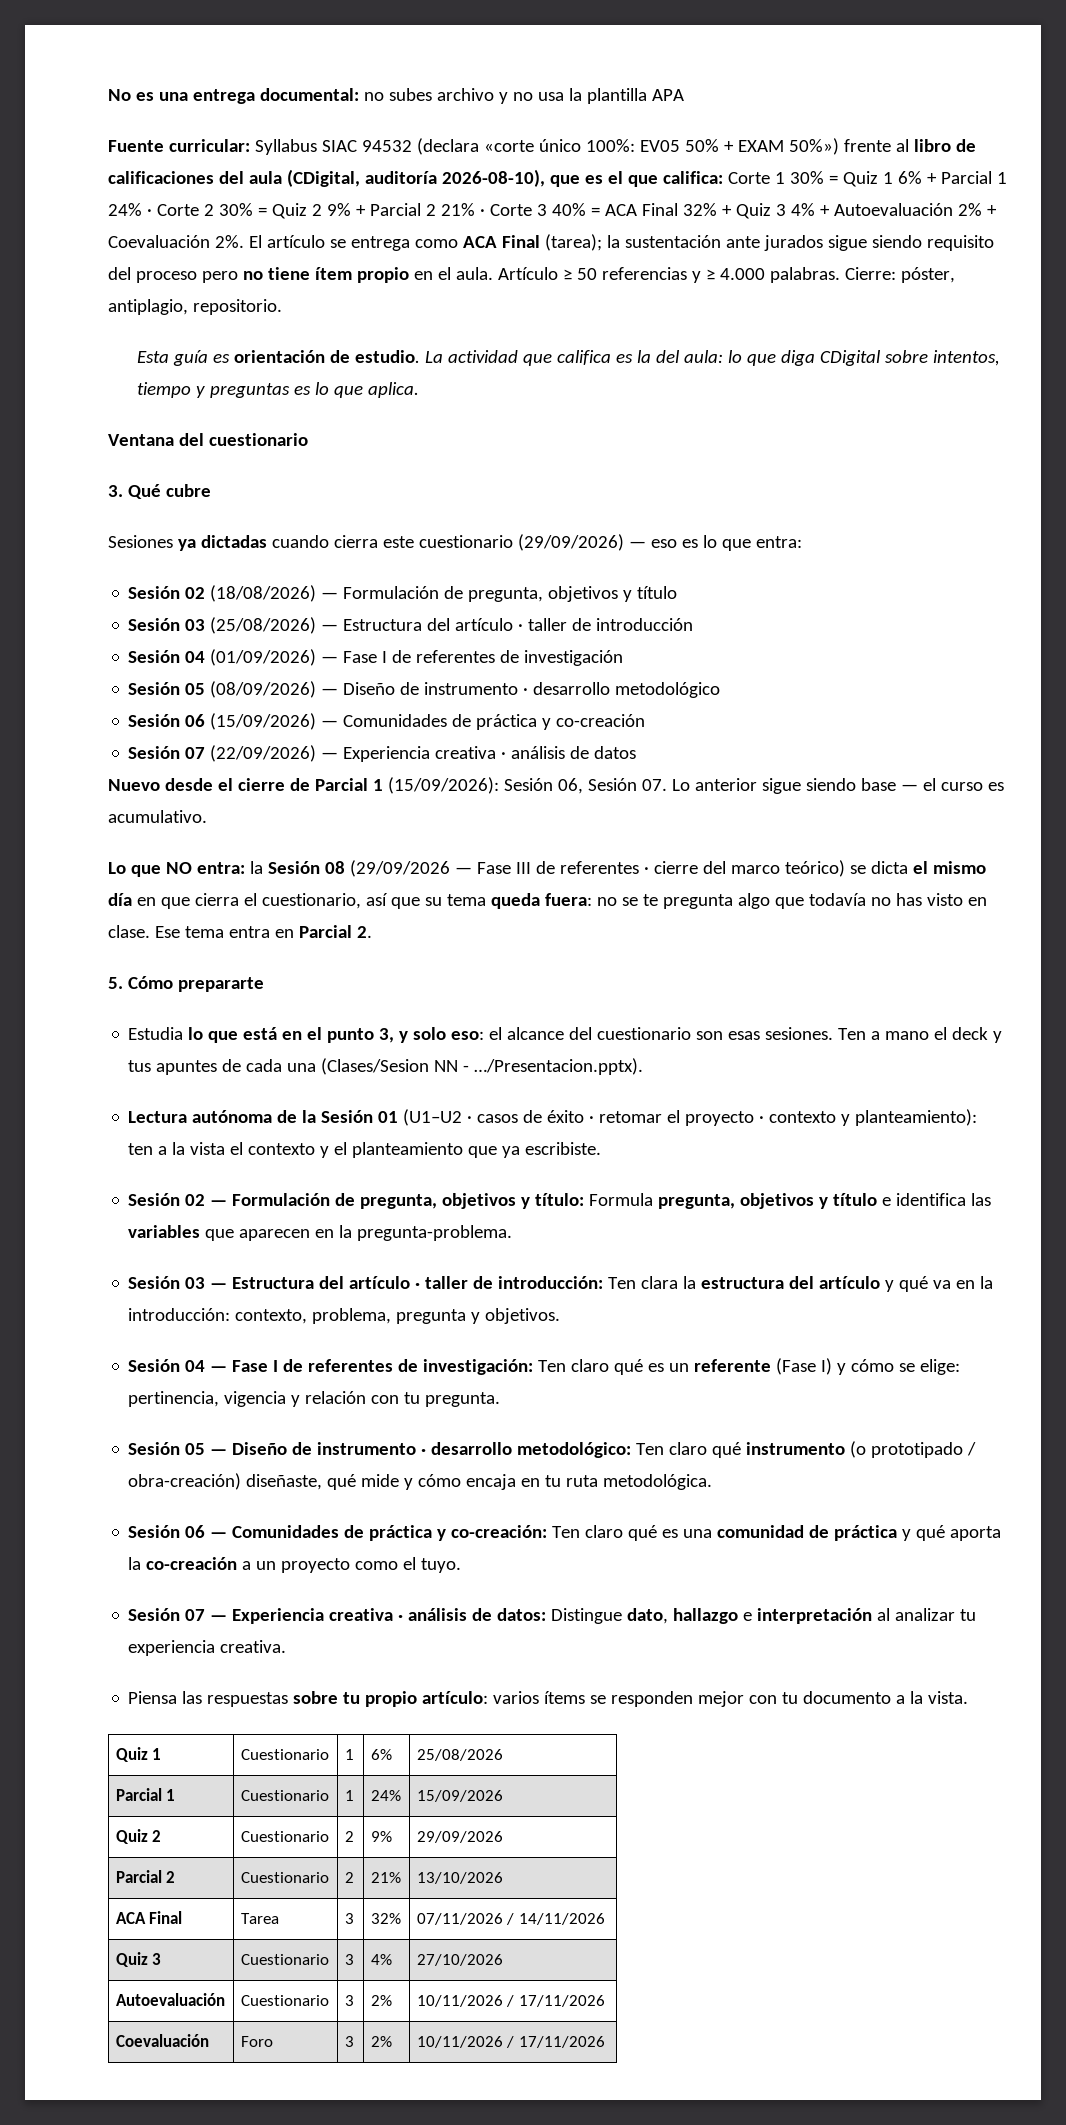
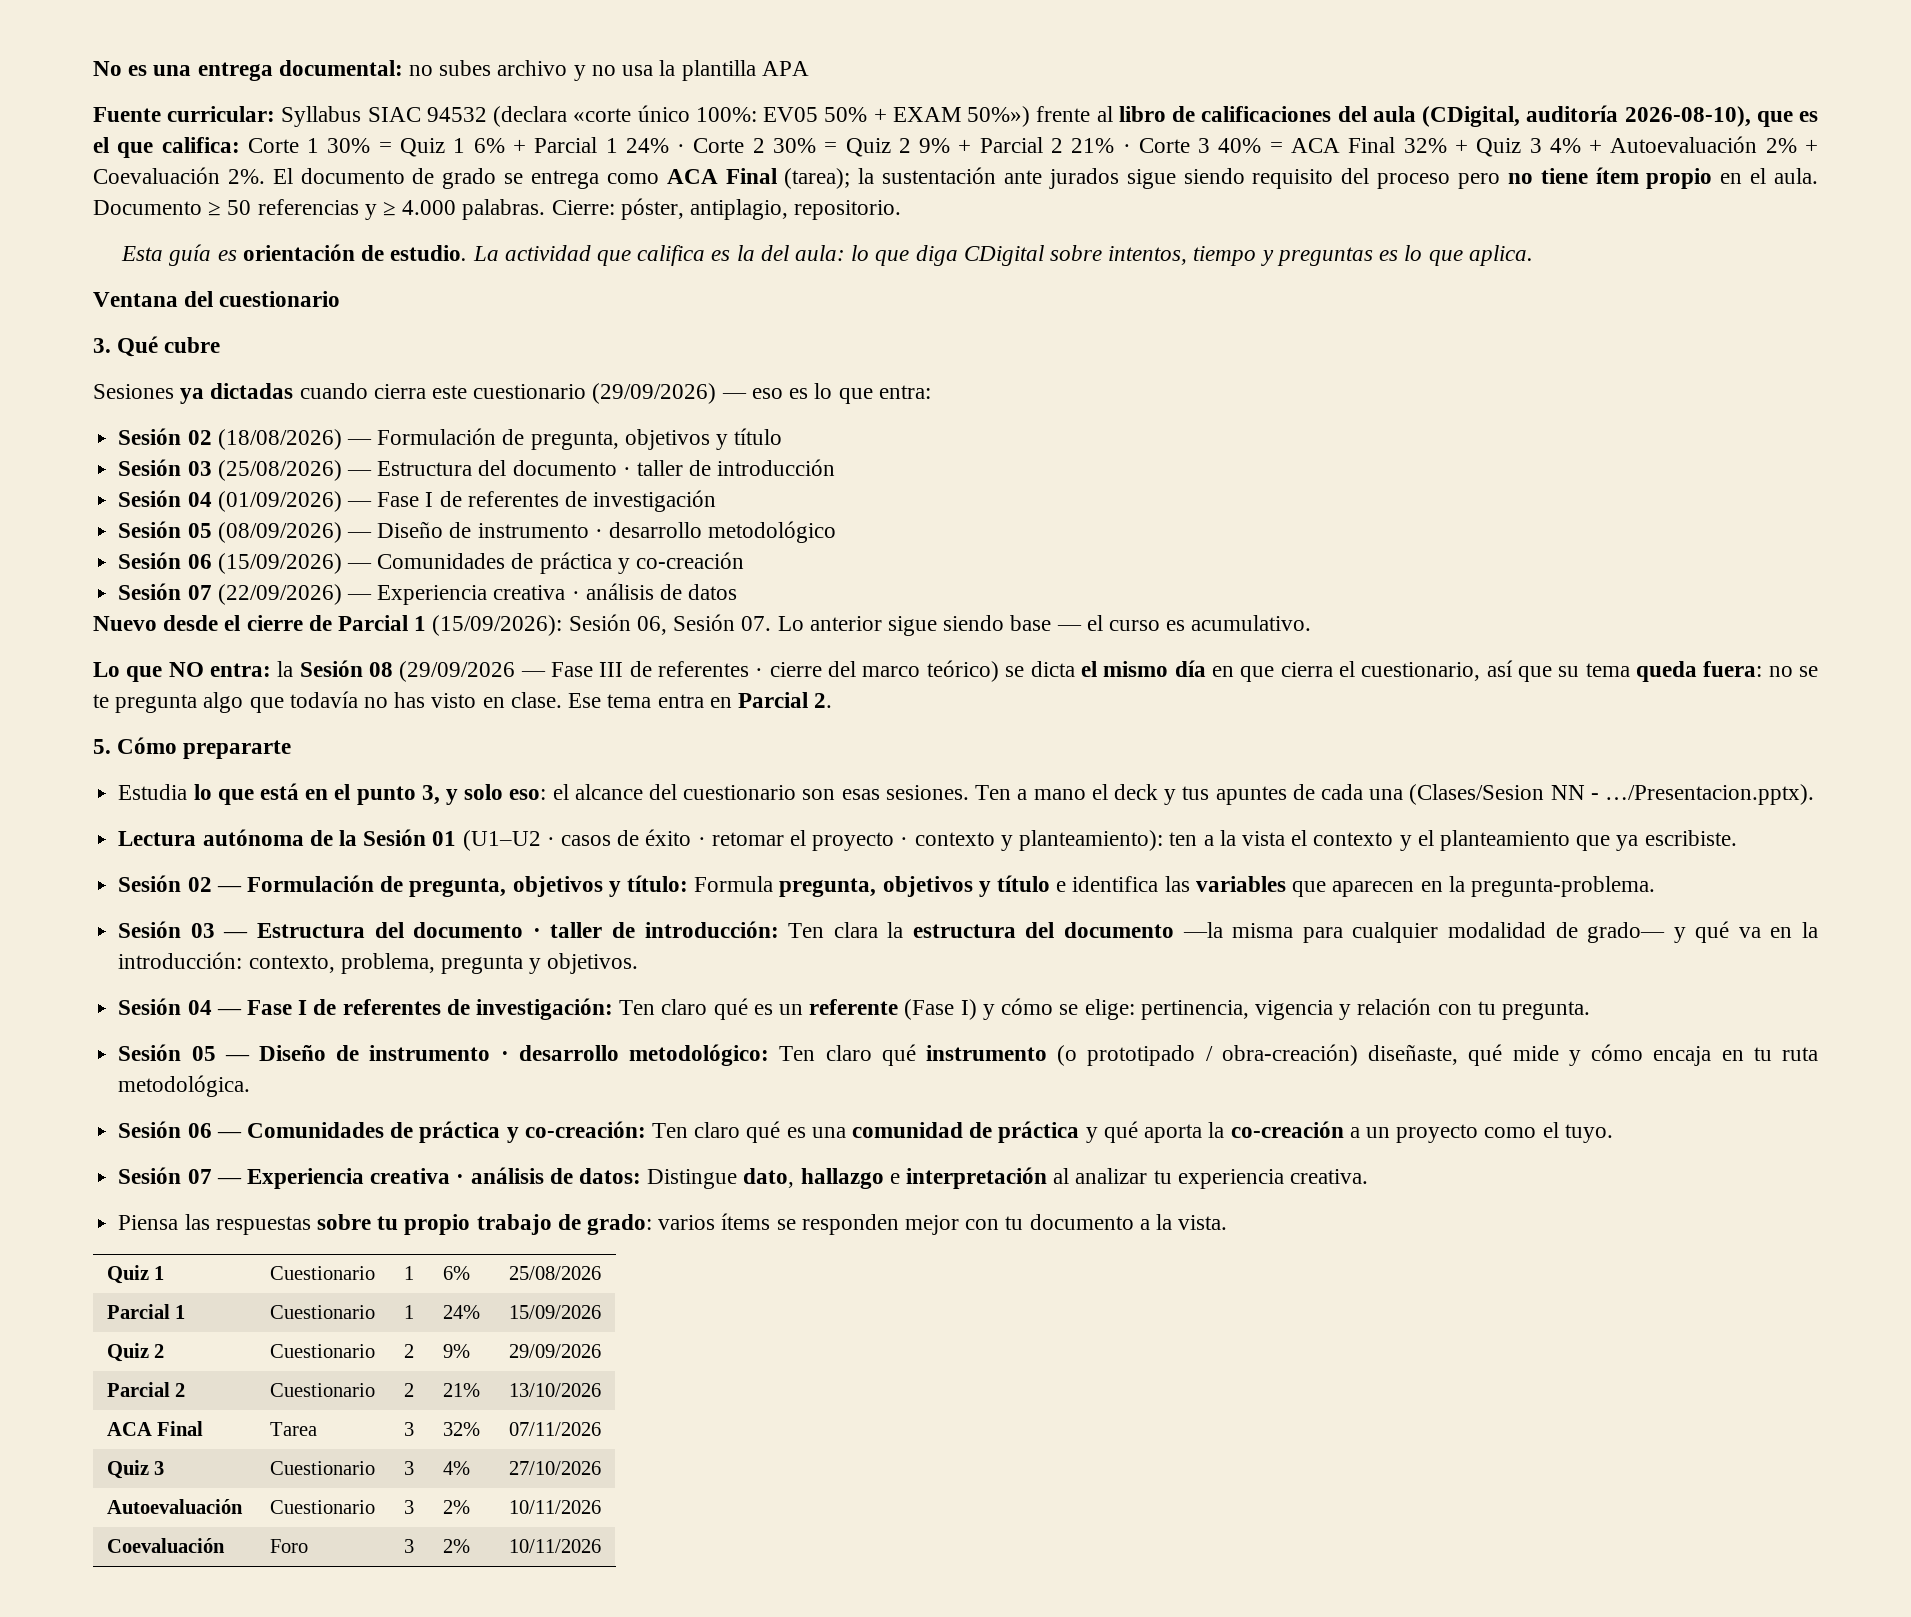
- El artículo se entrega como ACA Final (tarea); la sustentación ante jurados sigue siendo requisito del proceso pero no tiene ítem propio en el aula.
+ El documento de grado se entrega como ACA Final (tarea); la sustentación ante jurados sigue siendo requisito del proceso pero no tiene ítem propio en el aula.
- Artículo ≥ 50 referencias y ≥ 4.000 palabras.
+ Documento ≥ 50 referencias y ≥ 4.000 palabras.
- Sesión 03 (25/08/2026) — Estructura del artículo · taller de introducción
+ Sesión 03 (25/08/2026) — Estructura del documento · taller de introducción
- Sesión 03 — Estructura del artículo · taller de introducción: Ten clara la estructura del artículo y qué va en la introducción: contexto, problema, pregunta y objetivos.
+ Sesión 03 — Estructura del documento · taller de introducción: Ten clara la estructura del documento —la misma para cualquier modalidad de grado— y qué va en la introducción: contexto, problema, pregunta y objetivos.
- Piensa las respuestas sobre tu propio artículo: varios ítems se responden mejor con tu documento a la vista.
+ Piensa las respuestas sobre tu propio trabajo de grado: varios ítems se responden mejor con tu documento a la vista.
- ACA Final | Tarea | 3 | 32% | 07/11/2026 / 14/11/2026
+ ACA Final | Tarea | 3 | 32% | 07/11/2026
- Autoevaluación | Cuestionario | 3 | 2% | 10/11/2026 / 17/11/2026
+ Autoevaluación | Cuestionario | 3 | 2% | 10/11/2026
- Coevaluación | Foro | 3 | 2% | 10/11/2026 / 17/11/2026
+ Coevaluación | Foro | 3 | 2% | 10/11/2026

